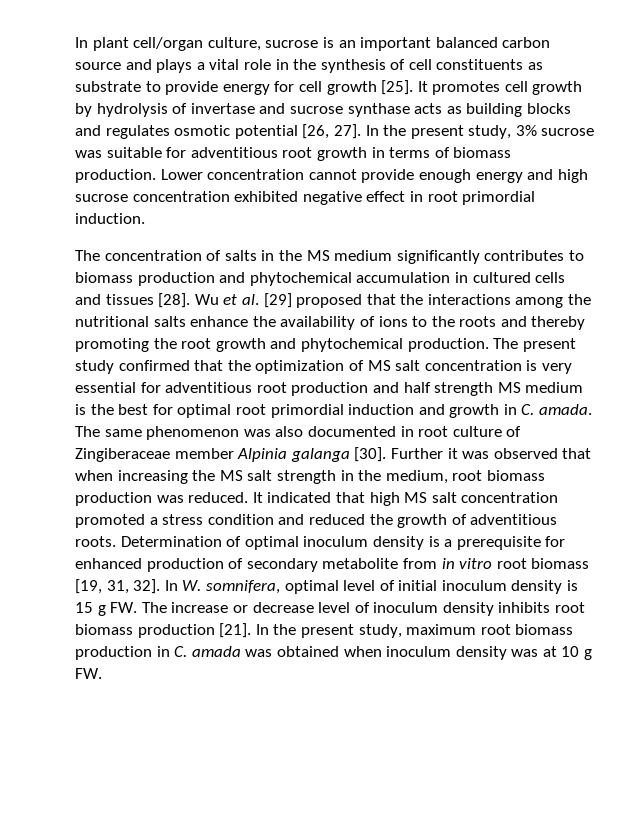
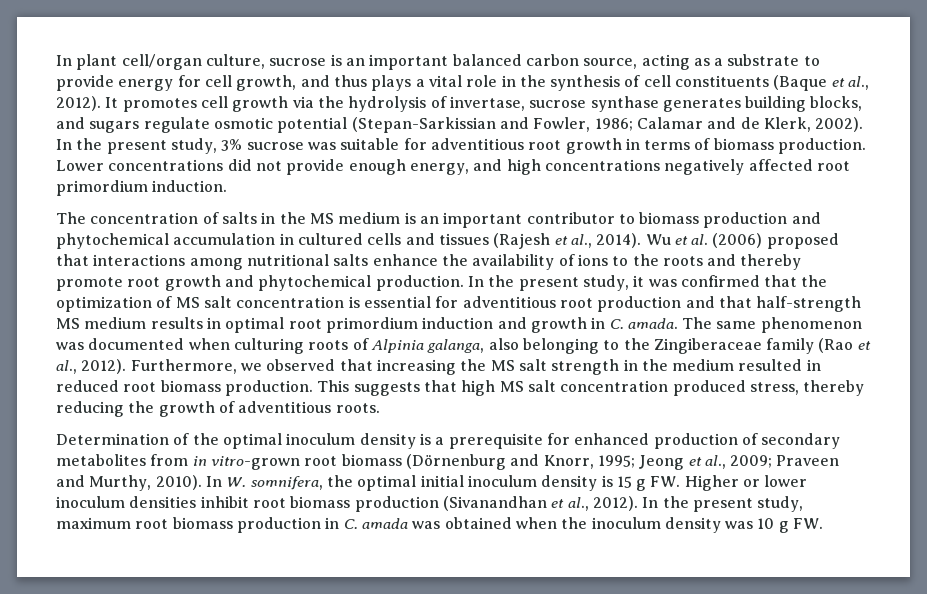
- In plant cell/organ culture, sucrose is an important balanced carbon source and plays a vital role in the synthesis of cell constituents as substrate to provide energy for cell growth [25]. It promotes cell growth by hydrolysis of invertase and sucrose synthase acts as building blocks and regulates osmotic potential [26, 27].
+ In plant cell/organ culture, sucrose is an important balanced carbon source, acting as a substrate to provide energy for cell growth, and thus plays a vital role in the synthesis of cell constituents (Baque et al., 2012). It promotes cell growth via the hydrolysis of invertase, sucrose synthase generates building blocks, and sugars regulate osmotic potential (Stepan-Sarkissian and Fowler, 1986; Calamar and de Klerk, 2002).
- Lower concentration cannot provide enough energy and high sucrose concentration exhibited negative effect in root primordial induction.
+ Lower concentrations did not provide enough energy, and high concentrations negatively affected root primordium induction.
- The concentration of salts in the MS medium significantly contributes to biomass production and phytochemical accumulation in cultured cells and tissues [28].
+ The concentration of salts in the MS medium is an important contributor to biomass production and phytochemical accumulation in cultured cells and tissues (Rajesh et al., 2014).
- Wu et al. [29] proposed that the interactions among the nutritional salts enhance the availability of ions to the roots and thereby promoting the root growth and phytochemical production.
+ Wu et al. (2006) proposed that interactions among nutritional salts enhance the availability of ions to the roots and thereby promote root growth and phytochemical production.
- The present study confirmed that the optimization of MS salt concentration is very essential for adventitious root production and half strength MS medium is the best for optimal root primordial induction and growth in C. amada.
+ In the present study, it was confirmed that the optimization of MS salt concentration is essential for adventitious root production and that half-strength MS medium results in optimal root primordium induction and growth in C. amada.
- The same phenomenon was also documented in root culture of Zingiberaceae member Alpinia galanga [30]. Further it was observed that when increasing the MS salt strength in the medium, root biomass production was reduced. It indicated that high MS salt concentration promoted a stress condition and reduced the growth of adventitious roots. Determination of optimal inoculum density is a prerequisite for enhanced production of secondary metabolite from in vitro root biomass [19, 31, 32]. In W. somnifera, optimal level of initial inoculum density is 15 g FW. The increase or decrease level of inoculum density inhibits root biomass production [21].
+ The same phenomenon was documented when culturing roots of Alpinia galanga, also belonging to the Zingiberaceae family (Rao et al., 2012). Furthermore, we observed that increasing the MS salt strength in the medium resulted in reduced root biomass production. This suggests that high MS salt concentration produced stress, thereby reducing the growth of adventitious roots.
+ Determination of the optimal inoculum density is a prerequisite for enhanced production of secondary metabolites from in vitro-grown root biomass (Dörnenburg and Knorr, 1995; Jeong et al., 2009; Praveen and Murthy, 2010). In W. somnifera, the optimal initial inoculum density is 15 g FW. Higher or lower inoculum densities inhibit root biomass production (Sivanandhan et al., 2012).
- In the present study, maximum root biomass production in C. amada was obtained when inoculum density was at 10 g FW.
+ In the present study, maximum root biomass production in C. amada was obtained when the inoculum density was 10 g FW.

